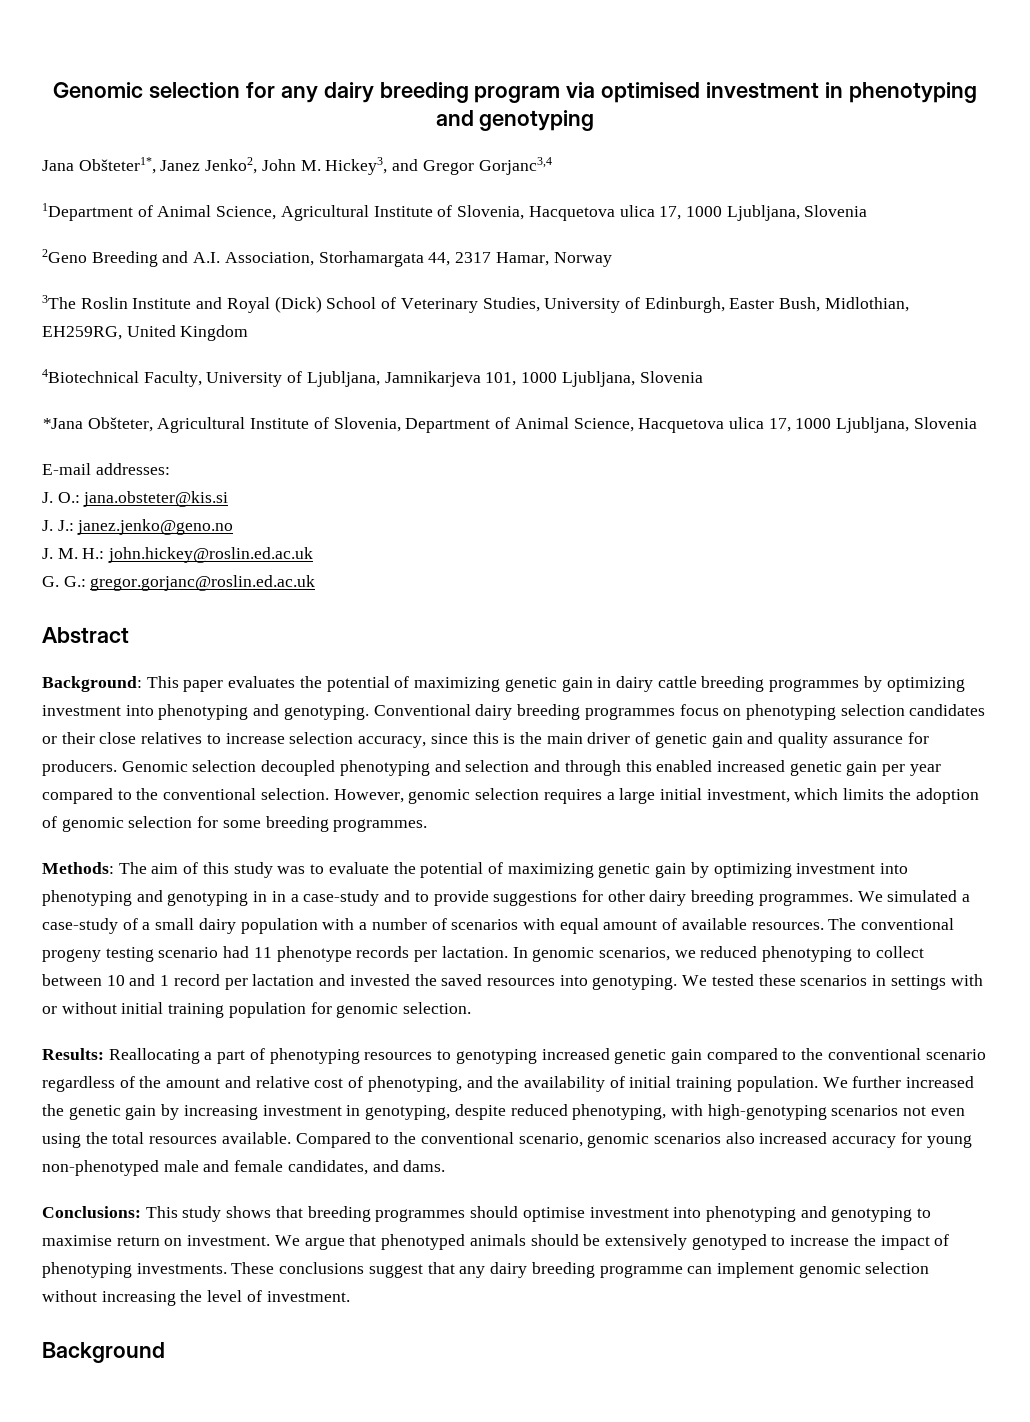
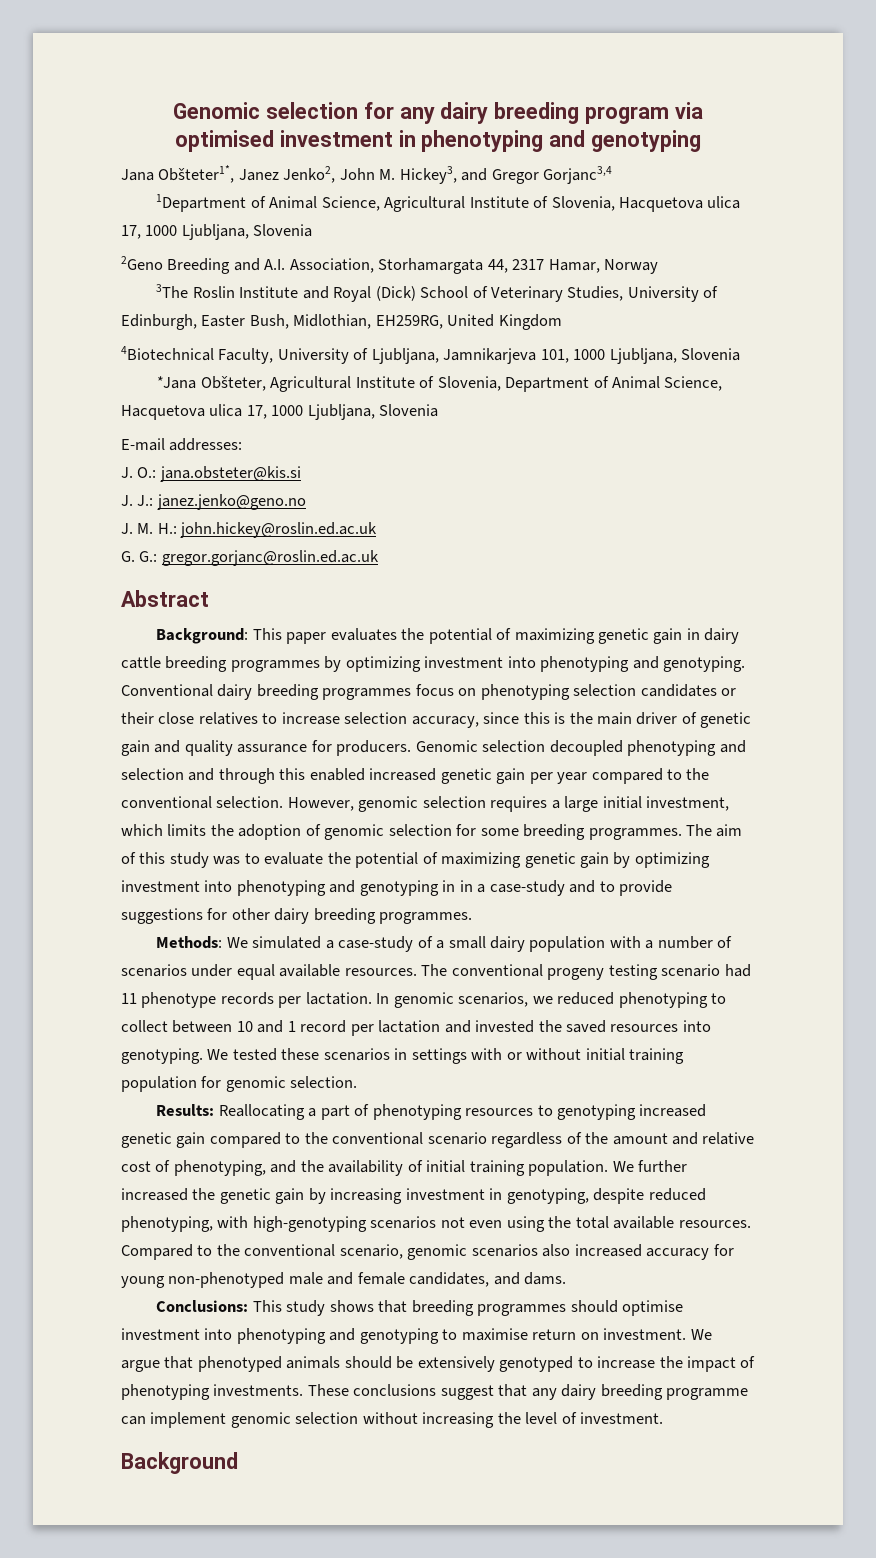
- However, genomic selection requires a large initial investment, which limits the adoption of genomic selection for some breeding programmes.
- Methods: The aim of this study was to evaluate the potential of maximizing genetic gain by optimizing investment into phenotyping and genotyping in in a case-study and to provide suggestions for other dairy breeding programmes.
+ However, genomic selection requires a large initial investment, which limits the adoption of genomic selection for some breeding programmes. The aim of this study was to evaluate the potential of maximizing genetic gain by optimizing investment into phenotyping and genotyping in in a case-study and to provide suggestions for other dairy breeding programmes.
+ Methods:
- We simulated a case-study of a small dairy population with a number of scenarios with equal amount of available resources.
+ We simulated a case-study of a small dairy population with a number of scenarios under equal available resources.
- We further increased the genetic gain by increasing investment in genotyping, despite reduced phenotyping, with high-genotyping scenarios not even using the total resources available.
+ We further increased the genetic gain by increasing investment in genotyping, despite reduced phenotyping, with high-genotyping scenarios not even using the total available resources.

